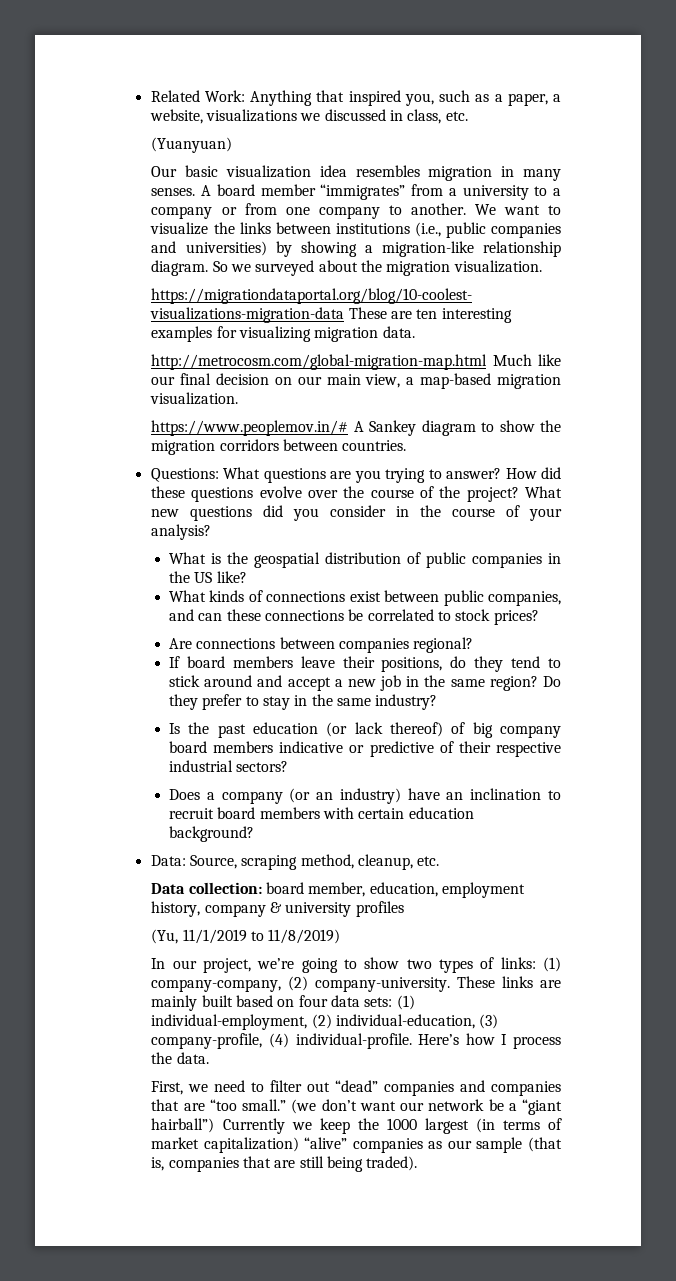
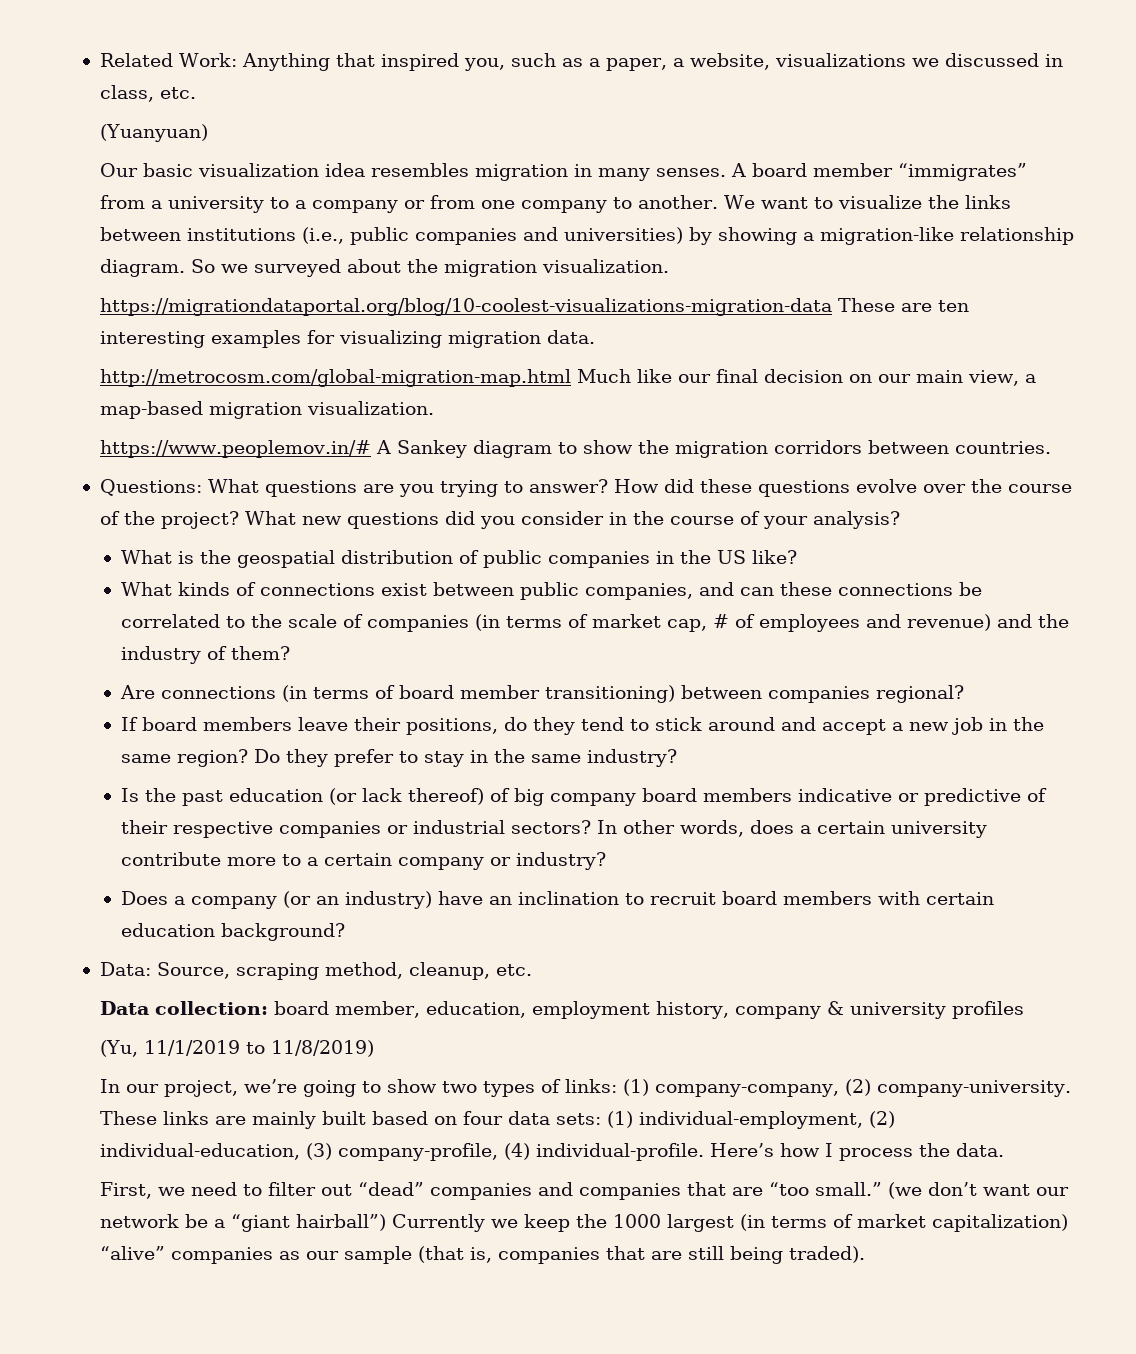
- What kinds of connections exist between public companies, and can these connections be correlated to stock prices?
- Are connections between companies regional?
+ What kinds of connections exist between public companies, and can these connections be correlated to the scale of companies (in terms of market cap, # of employees and revenue) and the industry of them?
+ Are connections (in terms of board member transitioning) between companies regional?
- Is the past education (or lack thereof) of big company board members indicative or predictive of their respective industrial sectors?
+ Is the past education (or lack thereof) of big company board members indicative or predictive of their respective companies or industrial sectors? In other words, does a certain university contribute more to a certain company or industry?

